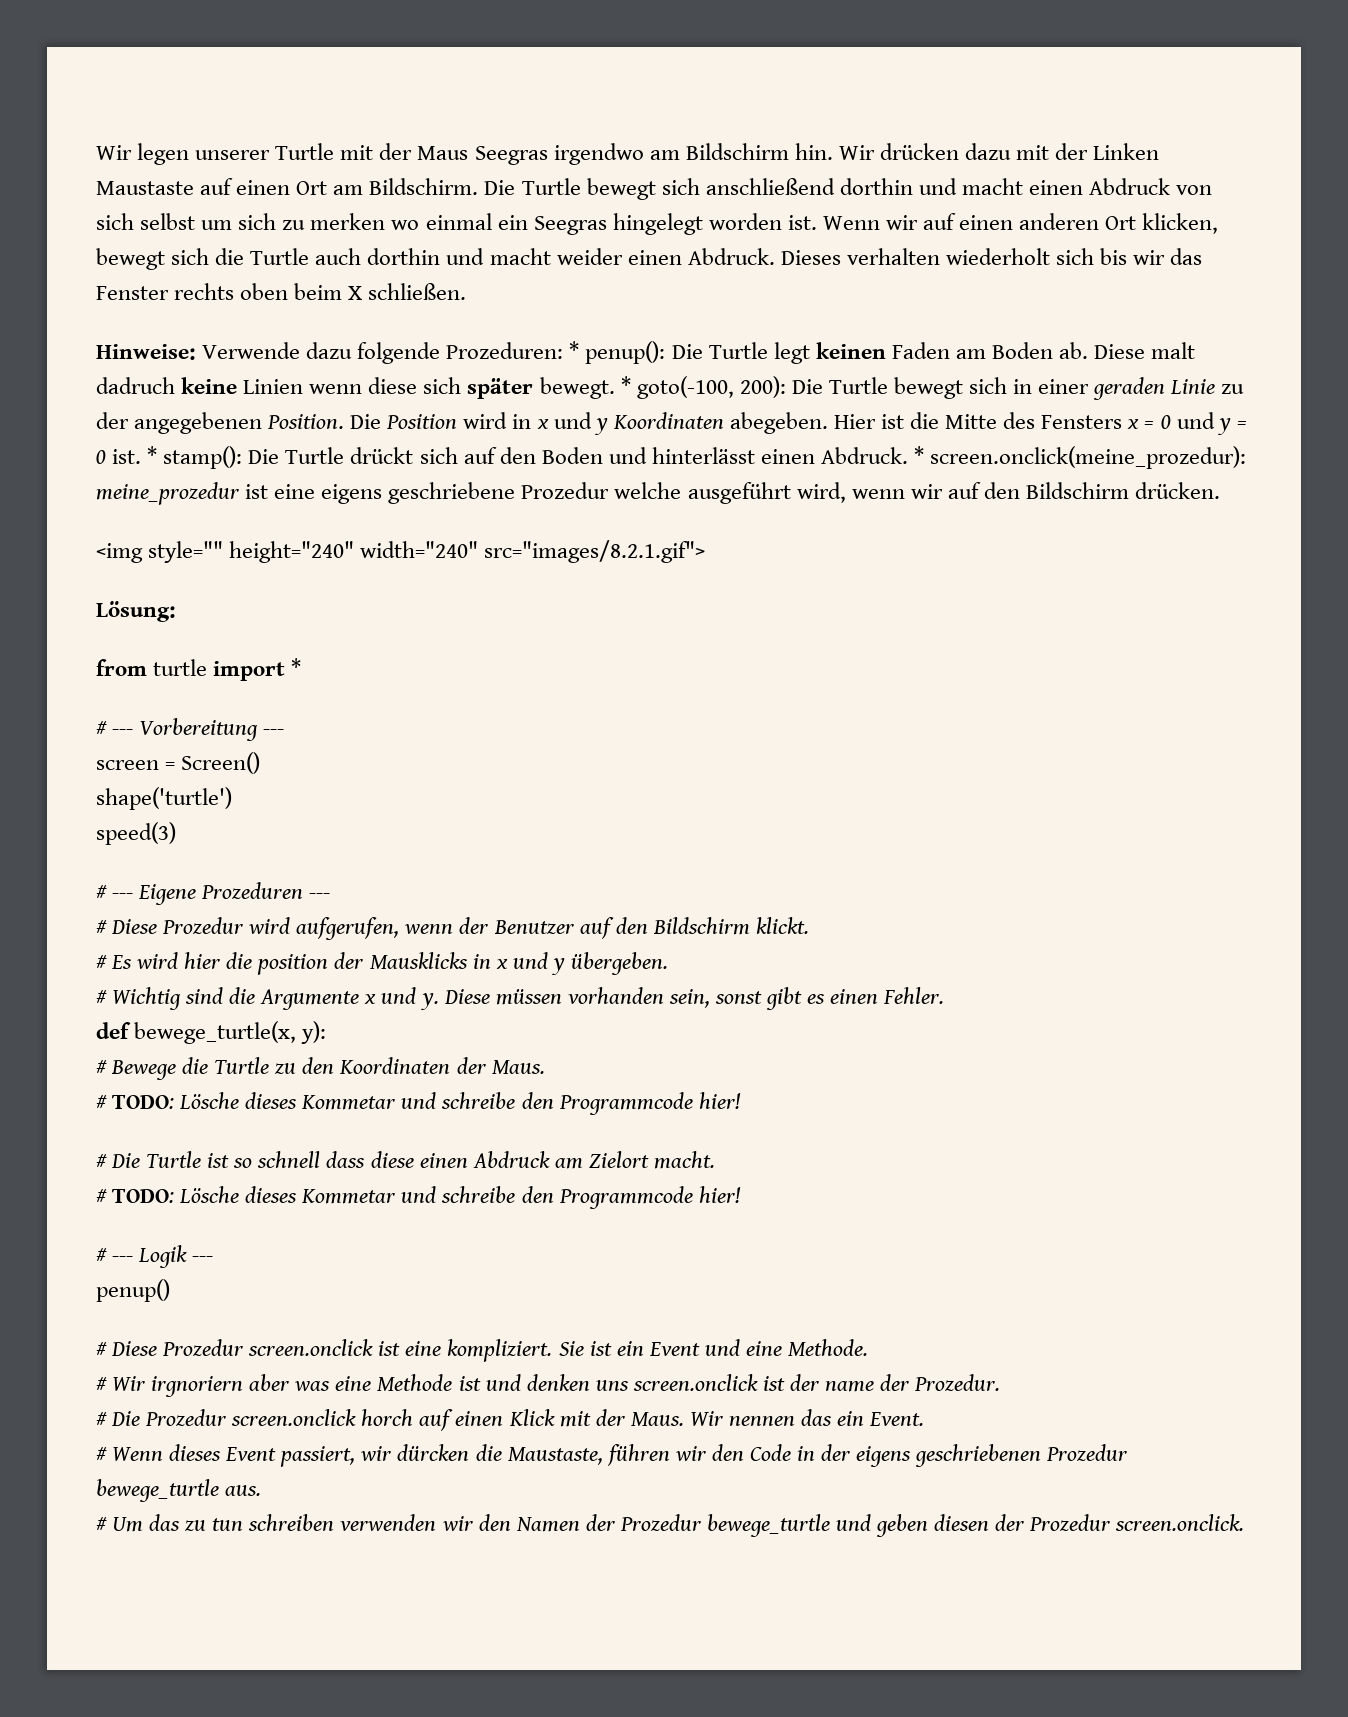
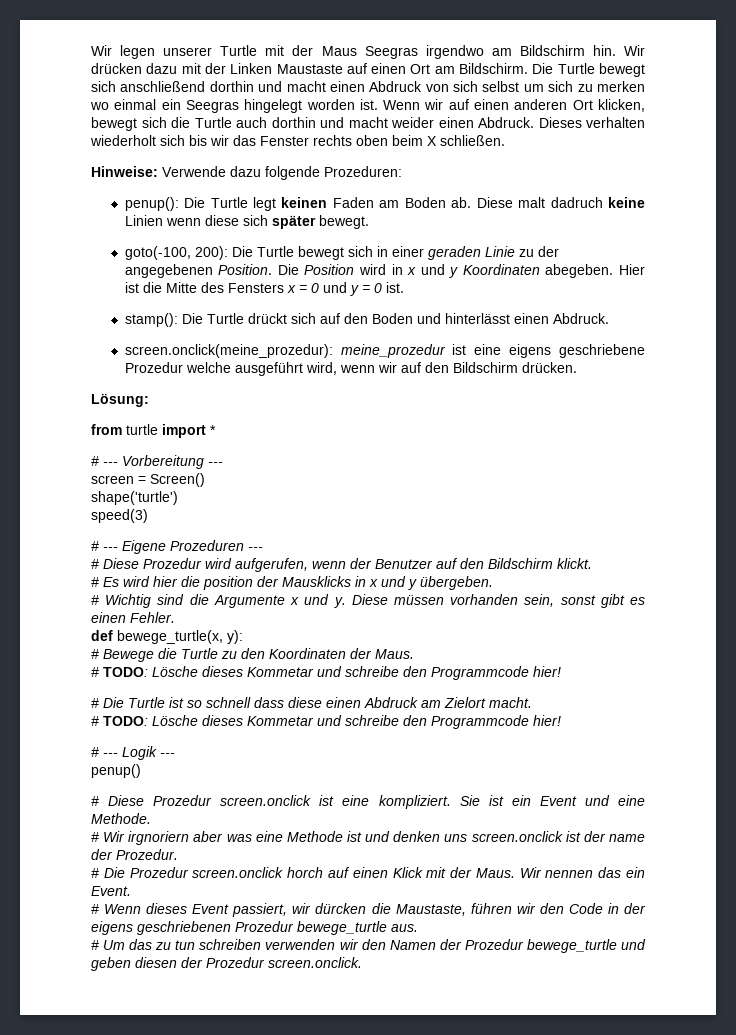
- Hinweise: Verwende dazu folgende Prozeduren: * penup(): Die Turtle legt keinen Faden am Boden ab.
+ Hinweise: Verwende dazu folgende Prozeduren:
+ penup(): Die Turtle legt keinen Faden am Boden ab.
- Diese malt dadruch keine Linien wenn diese sich später bewegt. * goto(-100, 200): Die Turtle bewegt sich in einer geraden Linie zu der angegebenen Position.
+ Diese malt dadruch keine Linien wenn diese sich später bewegt.
+ goto(-100, 200): Die Turtle bewegt sich in einer geraden Linie zu der angegebenen Position.
- Hier ist die Mitte des Fensters x = 0 und y = 0 ist. * stamp(): Die Turtle drückt sich auf den Boden und hinterlässt einen Abdruck. * screen.onclick(meine_prozedur): meine_prozedur ist eine eigens geschriebene Prozedur welche ausgeführt wird, wenn wir auf den Bildschirm drücken.
+ Hier ist die Mitte des Fensters x = 0 und y = 0 ist.
+ stamp(): Die Turtle drückt sich auf den Boden und hinterlässt einen Abdruck.
+ screen.onclick(meine_prozedur): meine_prozedur ist eine eigens geschriebene Prozedur welche ausgeführt wird, wenn wir auf den Bildschirm drücken.
- <img style="" height="240" width="240" src="images/8.2.1.gif">

